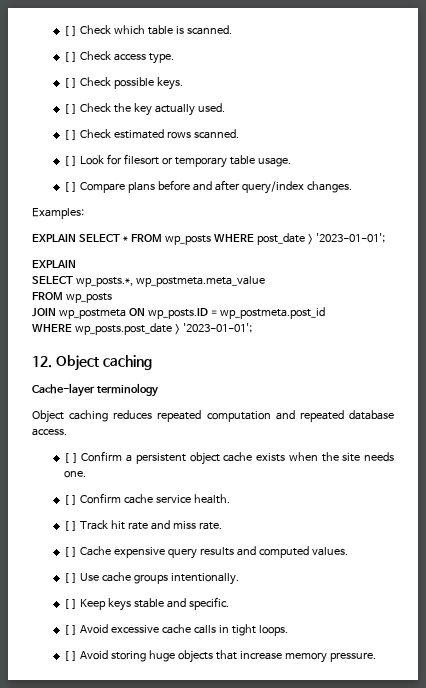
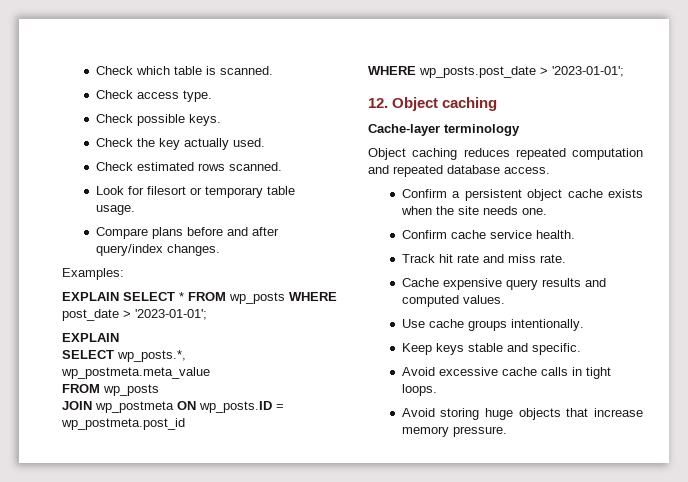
- [ ] Check which table is scanned.
+ Check which table is scanned.
- [ ] Check access type.
+ Check access type.
- [ ] Check possible keys.
+ Check possible keys.
- [ ] Check the key actually used.
+ Check the key actually used.
- [ ] Check estimated rows scanned.
+ Check estimated rows scanned.
- [ ] Look for filesort or temporary table usage.
+ Look for filesort or temporary table usage.
- [ ] Compare plans before and after query/index changes.
+ Compare plans before and after query/index changes.
- [ ] Confirm a persistent object cache exists when the site needs one.
+ Confirm a persistent object cache exists when the site needs one.
- [ ] Confirm cache service health.
+ Confirm cache service health.
- [ ] Track hit rate and miss rate.
+ Track hit rate and miss rate.
- [ ] Cache expensive query results and computed values.
+ Cache expensive query results and computed values.
- [ ] Use cache groups intentionally.
+ Use cache groups intentionally.
- [ ] Keep keys stable and specific.
+ Keep keys stable and specific.
- [ ] Avoid excessive cache calls in tight loops.
+ Avoid excessive cache calls in tight loops.
- [ ] Avoid storing huge objects that increase memory pressure.
+ Avoid storing huge objects that increase memory pressure.

